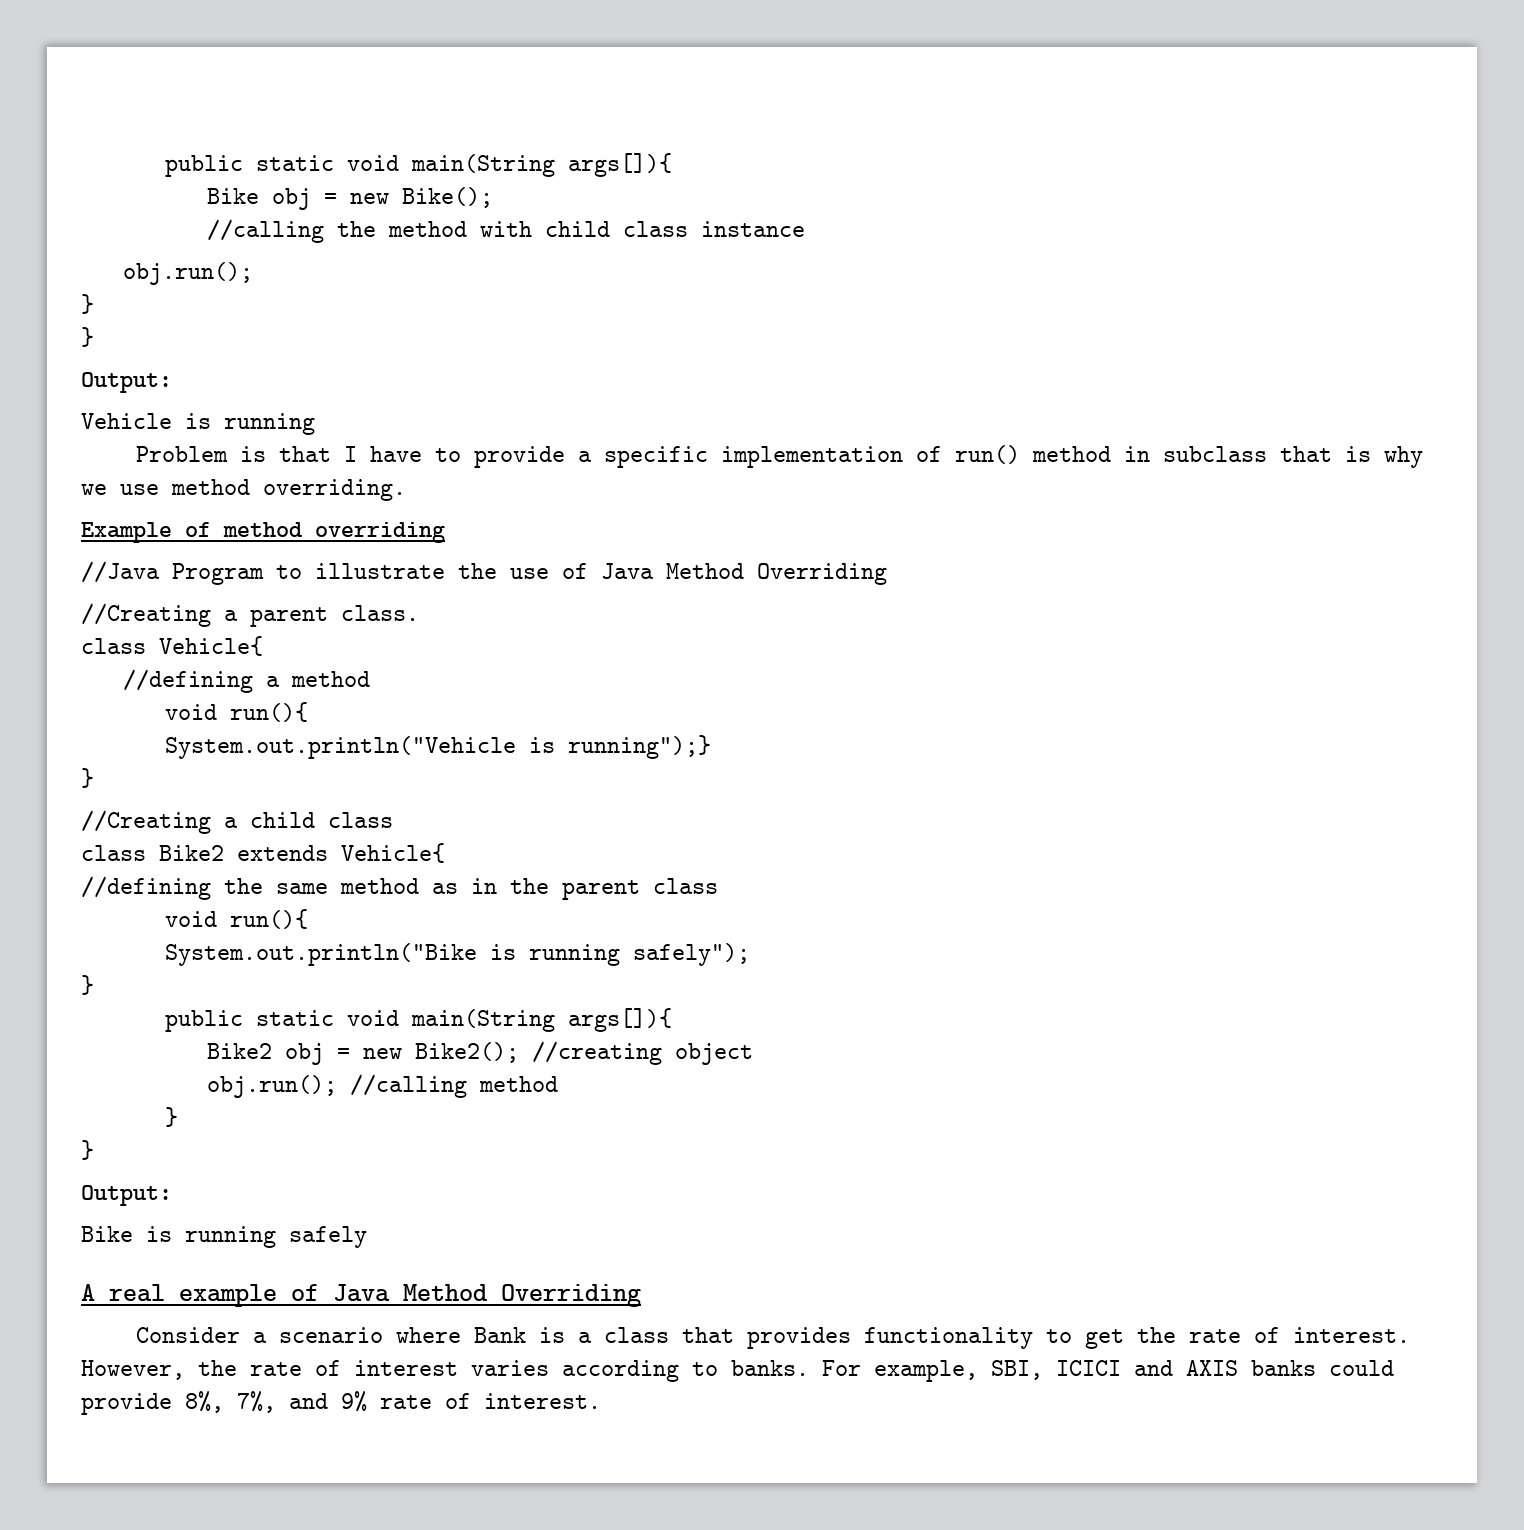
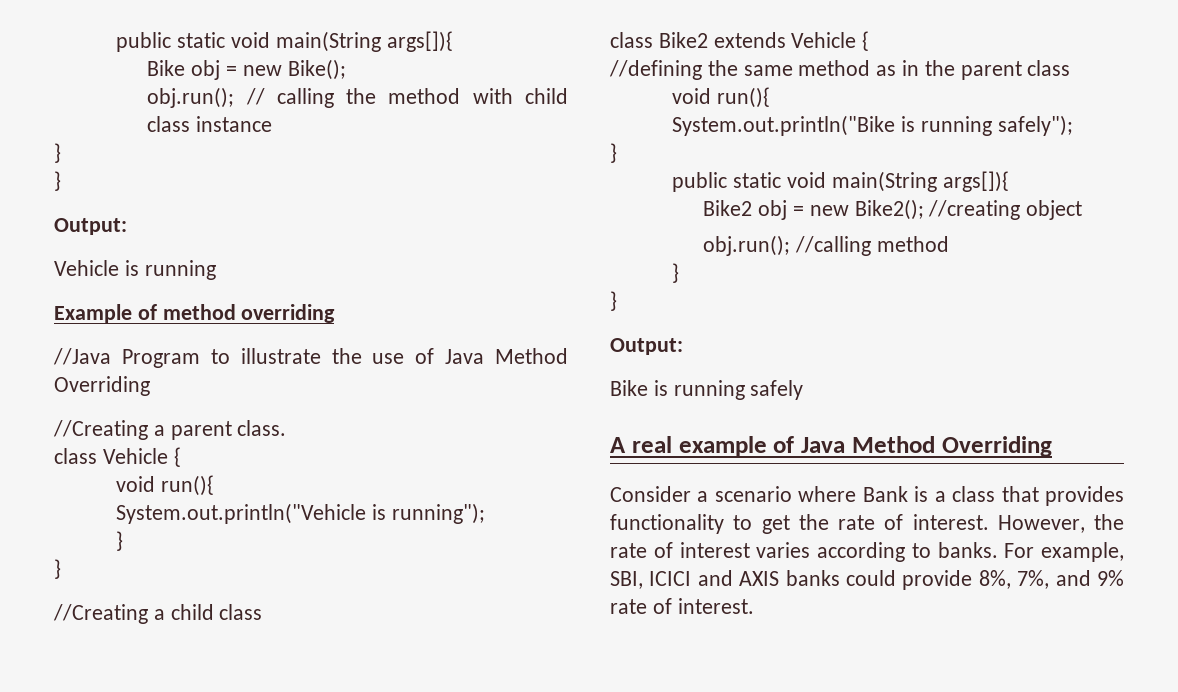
- //calling the method with child class instance
- obj.run();
+ obj.run(); // calling the method with child class instance
- Problem is that I have to provide a specific implementation of run() method in subclass that is why we use method overriding.
- class Vehicle{
- //defining a method
+ class Vehicle {
- System.out.println("Vehicle is running");}
+ System.out.println("Vehicle is running");
+ }
- class Bike2 extends Vehicle{
+ class Bike2 extends Vehicle {

